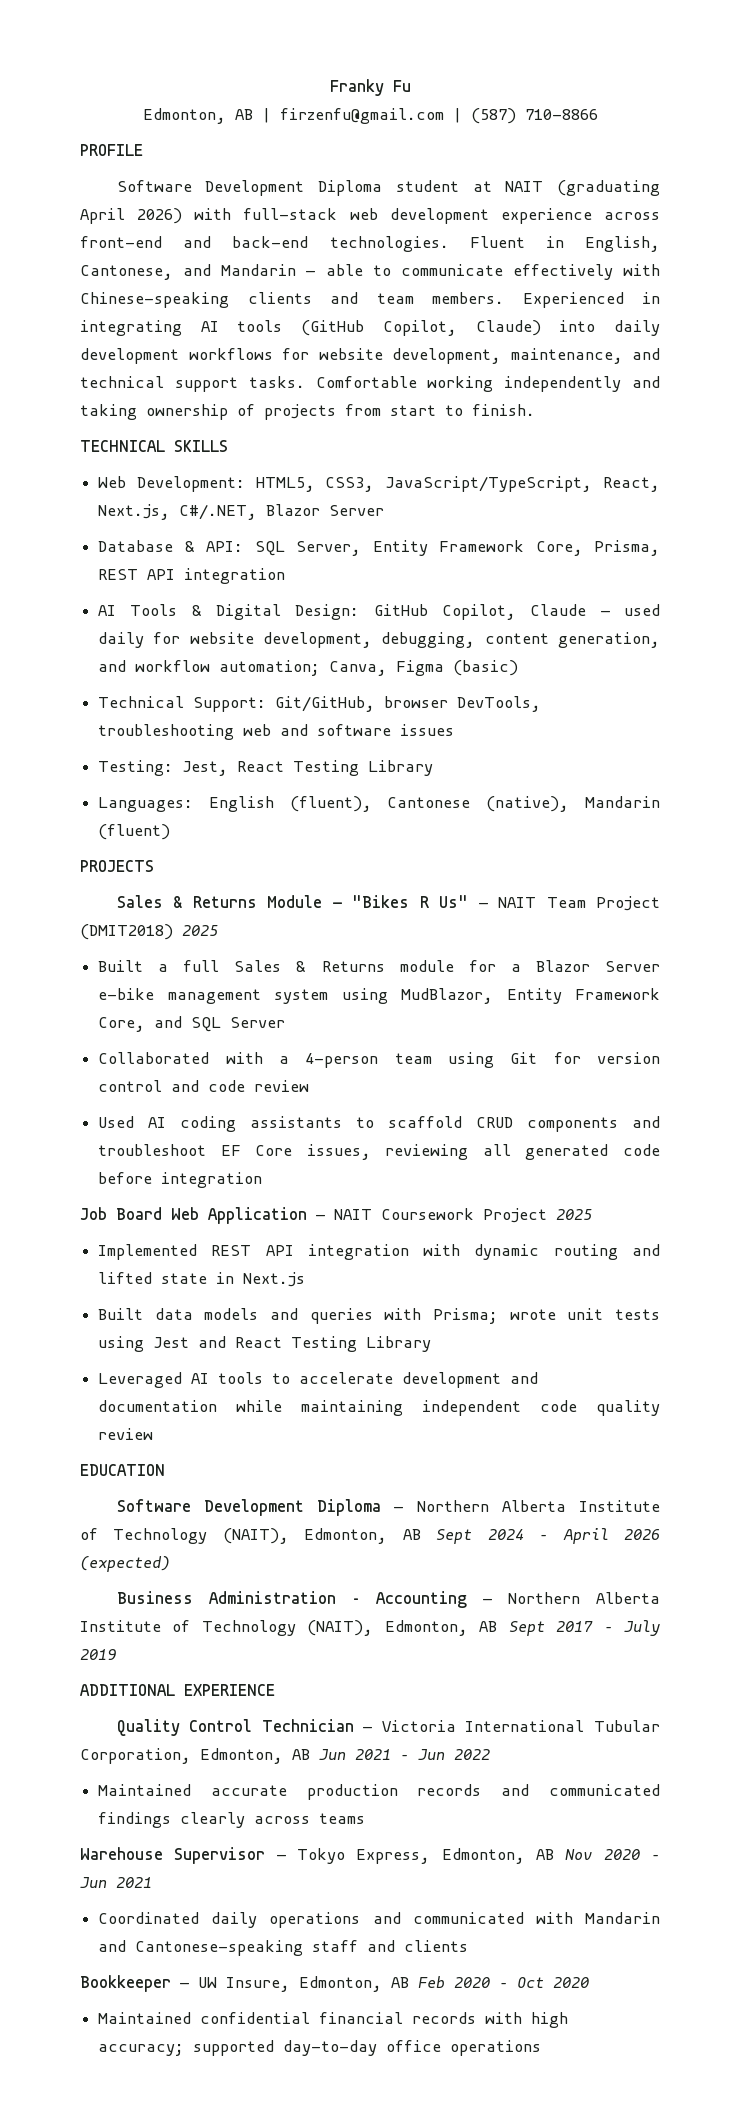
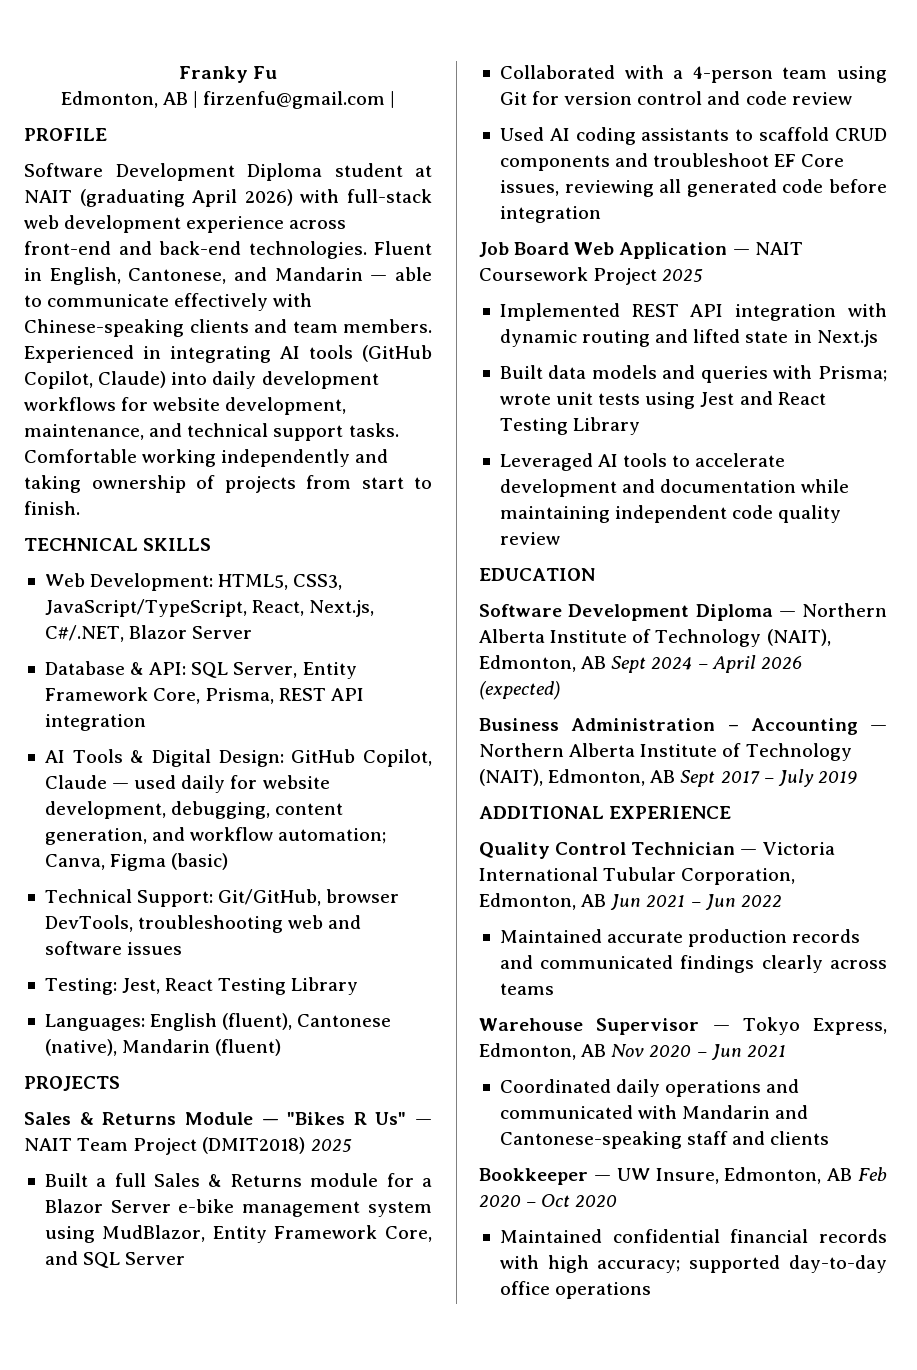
- Edmonton, AB | firzenfu@gmail.com | (587) 710-8866
+ Edmonton, AB | firzenfu@gmail.com |

